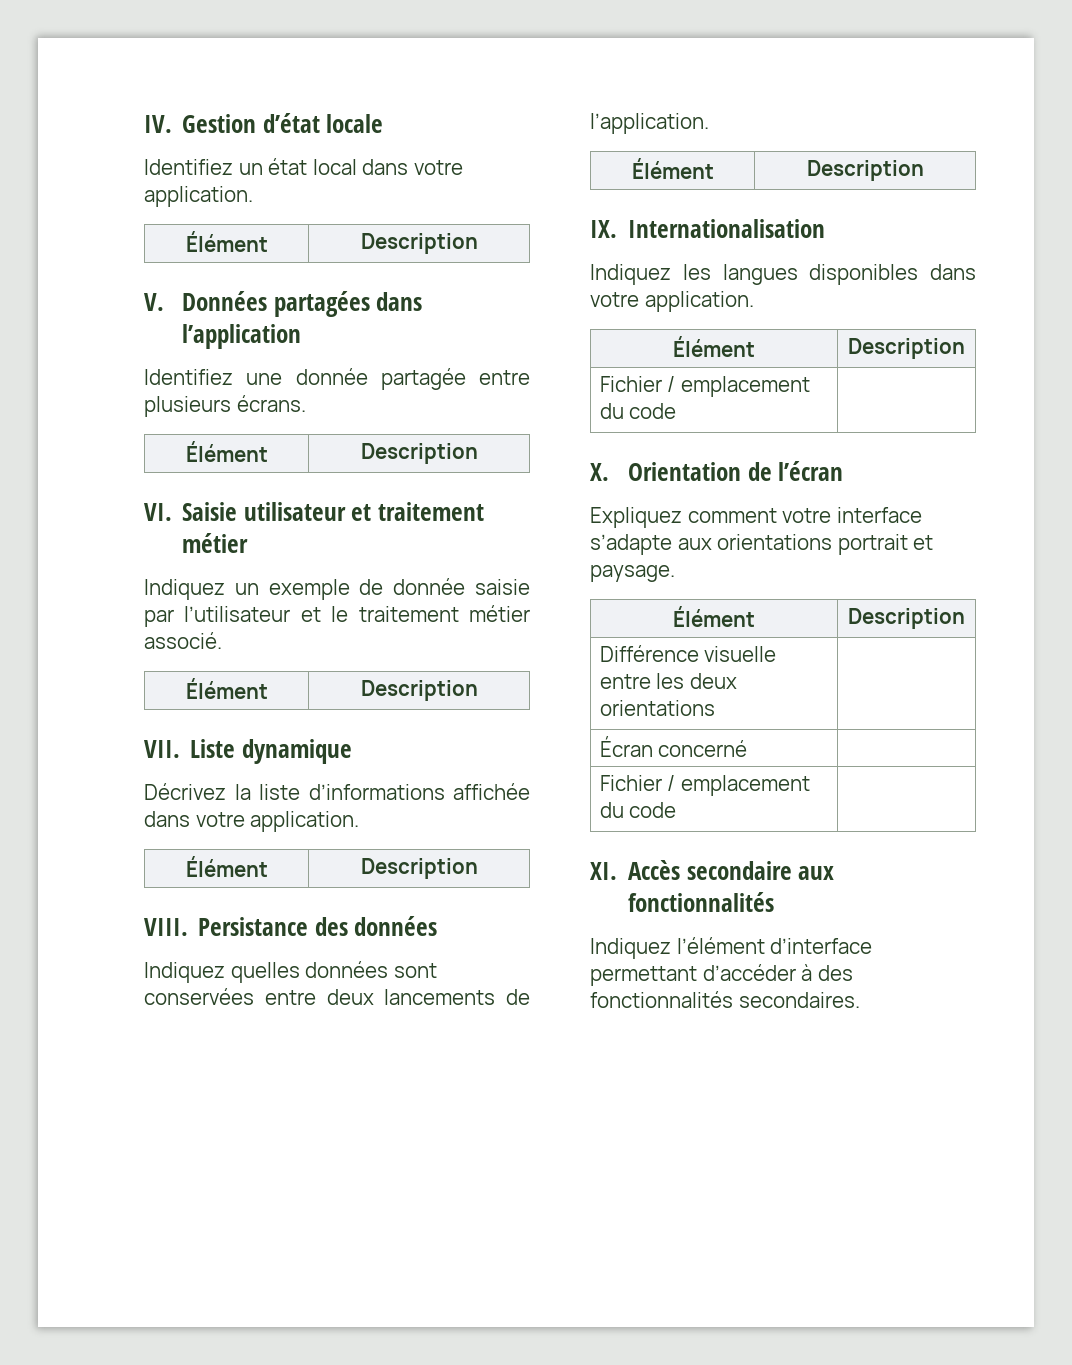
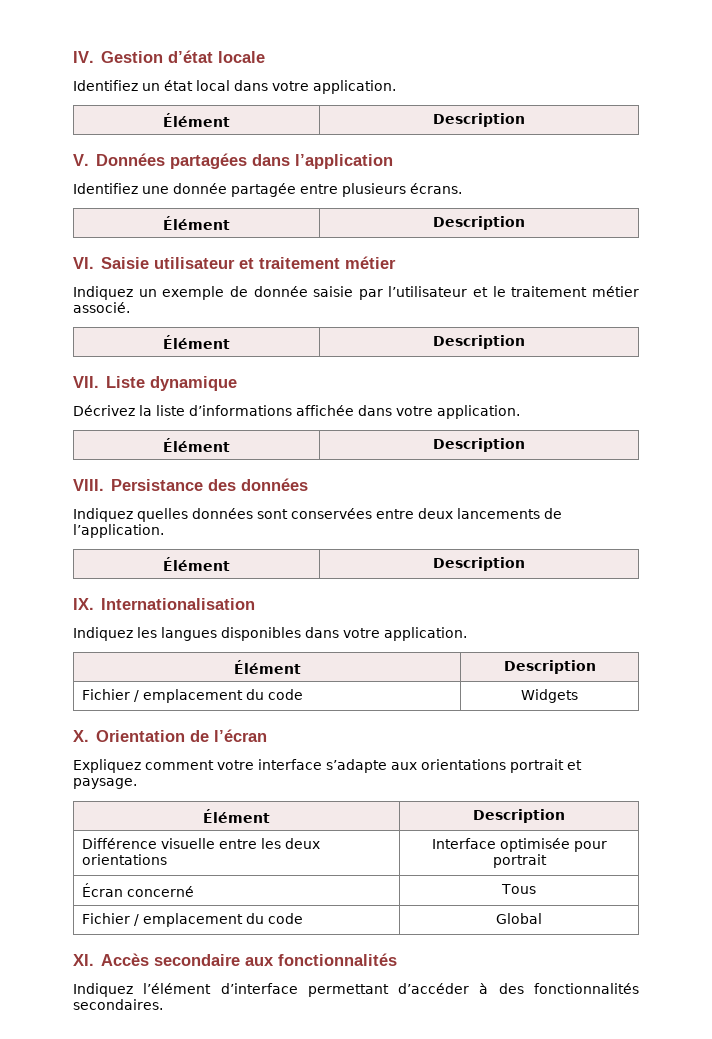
  Indiquez les langues disponibles dans votre application.
  Élément | Description
- Fichier / emplacement du code |
+ Fichier / emplacement du code | Widgets
- Différence visuelle entre les deux orientations |
+ Différence visuelle entre les deux orientations | Interface optimisée pour portrait
- Écran concerné |
- Fichier / emplacement du code |
+ Écran concerné | Tous
+ Fichier / emplacement du code | Global

